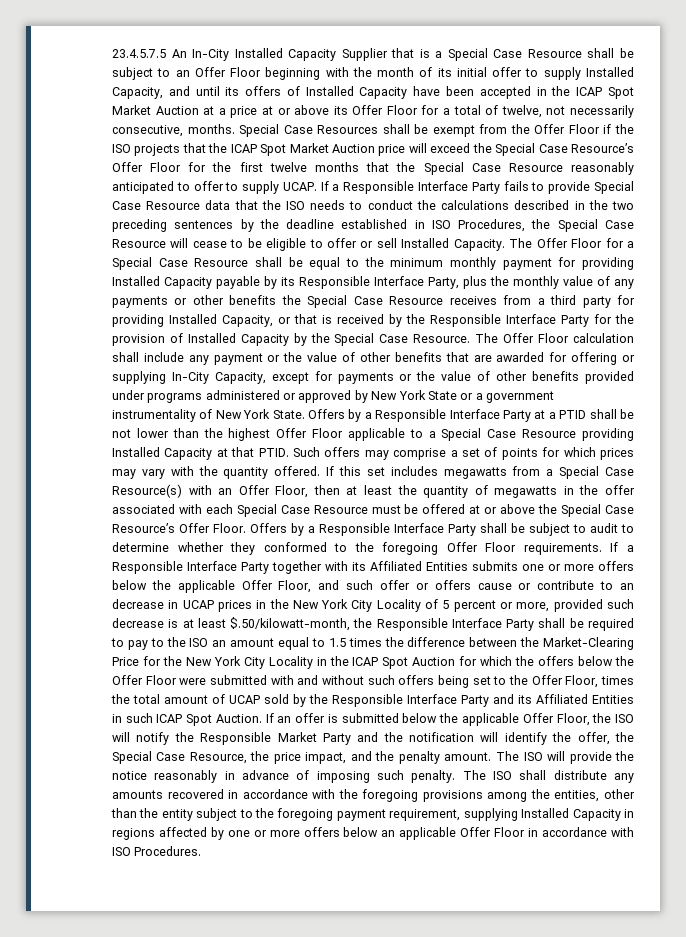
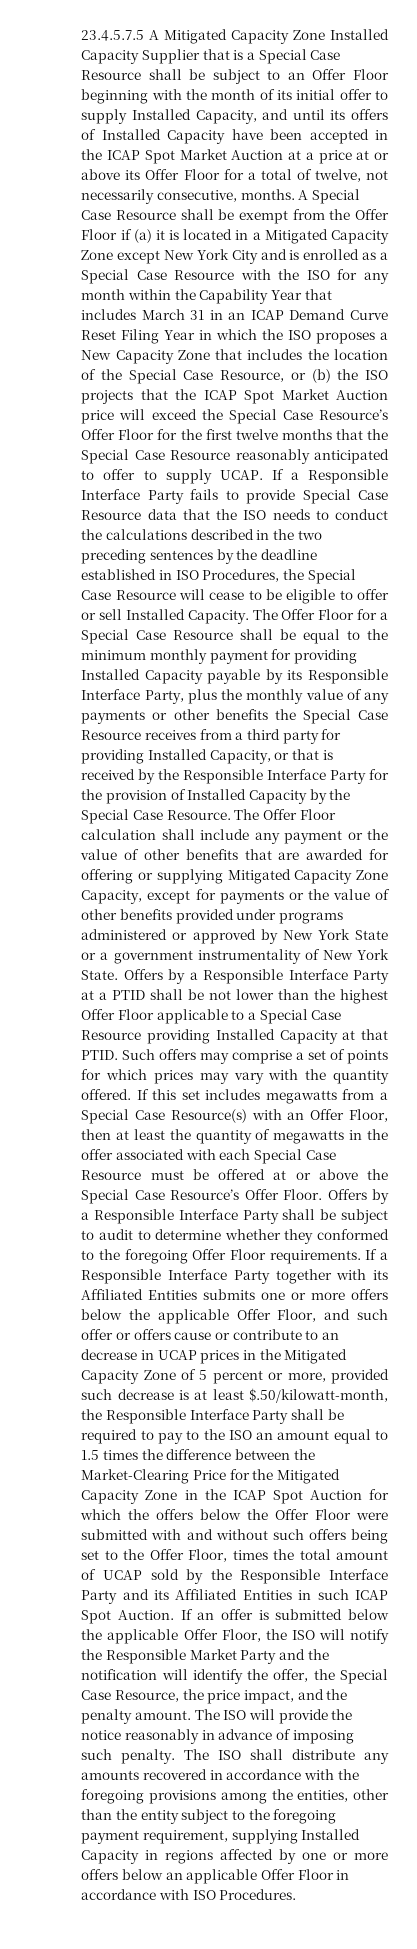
- 23.4.5.7.5 An In-City Installed Capacity Supplier that is a Special Case Resource shall be subject to an Offer Floor beginning with the month of its initial offer to supply Installed Capacity, and until its offers of Installed Capacity have been accepted in the ICAP Spot Market Auction at a price at or above its Offer Floor for a total of twelve, not necessarily consecutive, months.
+ 23.4.5.7.5 A Mitigated Capacity Zone Installed Capacity Supplier that is a Special Case Resource shall be subject to an Offer Floor beginning with the month of its initial offer to supply Installed Capacity, and until its offers of Installed Capacity have been accepted in the ICAP Spot Market Auction at a price at or above its Offer Floor for a total of twelve, not necessarily consecutive, months.
- Special Case Resources shall be exempt from the Offer Floor if the ISO projects that the ICAP Spot Market Auction price will exceed the Special Case Resource’s Offer Floor for the first twelve months that the Special Case Resource reasonably anticipated to offer to supply UCAP.
+ A Special Case Resource shall be exempt from the Offer Floor if (a) it is located in a Mitigated Capacity Zone except New York City and is enrolled as a Special Case Resource with the ISO for any month within the Capability Year that includes March 31 in an ICAP Demand Curve Reset Filing Year in which the ISO proposes a New Capacity Zone that includes the location of the Special Case Resource, or (b) the ISO projects that the ICAP Spot Market Auction price will exceed the Special Case Resource’s Offer Floor for the first twelve months that the Special Case Resource reasonably anticipated to offer to supply UCAP.
- The Offer Floor calculation shall include any payment or the value of other benefits that are awarded for offering or supplying In-City Capacity, except for payments or the value of other benefits provided under programs administered or approved by New York State or a government instrumentality of New York State.
+ The Offer Floor calculation shall include any payment or the value of other benefits that are awarded for offering or supplying Mitigated Capacity Zone Capacity, except for payments or the value of other benefits provided under programs administered or approved by New York State or a government instrumentality of New York State.
- If a Responsible Interface Party together with its Affiliated Entities submits one or more offers below the applicable Offer Floor, and such offer or offers cause or contribute to an decrease in UCAP prices in the New York City Locality of 5 percent or more, provided such decrease is at least $.50/kilowatt-month, the Responsible Interface Party shall be required to pay to the ISO an amount equal to 1.5 times the difference between the Market-Clearing Price for the New York City Locality in the ICAP Spot Auction for which the offers below the Offer Floor were submitted with and without such offers being set to the Offer Floor, times the total amount of UCAP sold by the Responsible Interface Party and its Affiliated Entities in such ICAP Spot Auction.
+ If a Responsible Interface Party together with its Affiliated Entities submits one or more offers below the applicable Offer Floor, and such offer or offers cause or contribute to an decrease in UCAP prices in the Mitigated Capacity Zone of 5 percent or more, provided such decrease is at least $.50/kilowatt-month, the Responsible Interface Party shall be required to pay to the ISO an amount equal to 1.5 times the difference between the Market-Clearing Price for the Mitigated Capacity Zone in the ICAP Spot Auction for which the offers below the Offer Floor were submitted with and without such offers being set to the Offer Floor, times the total amount of UCAP sold by the Responsible Interface Party and its Affiliated Entities in such ICAP Spot Auction.

